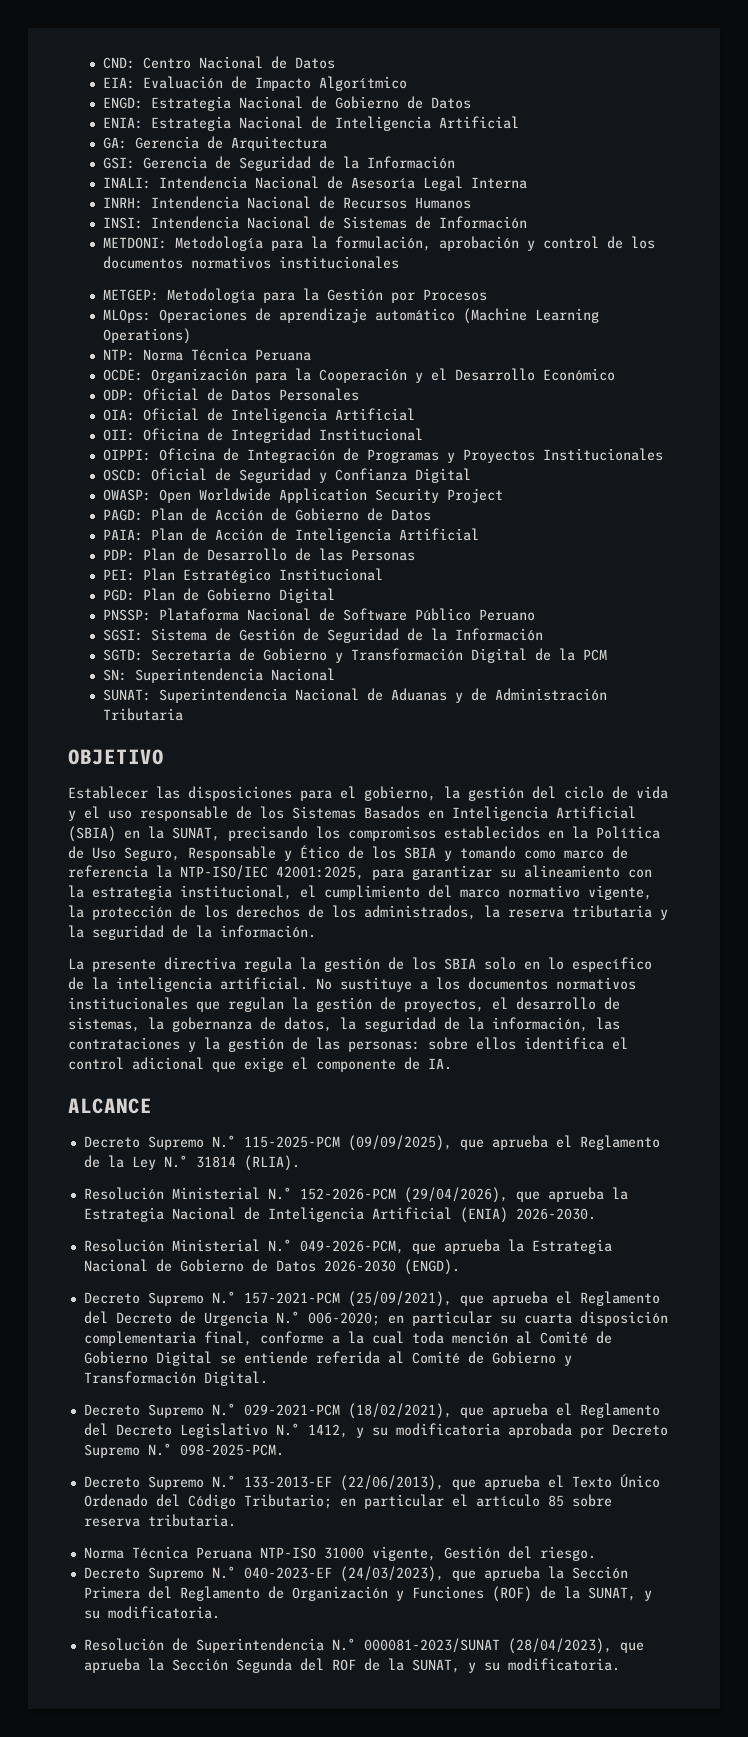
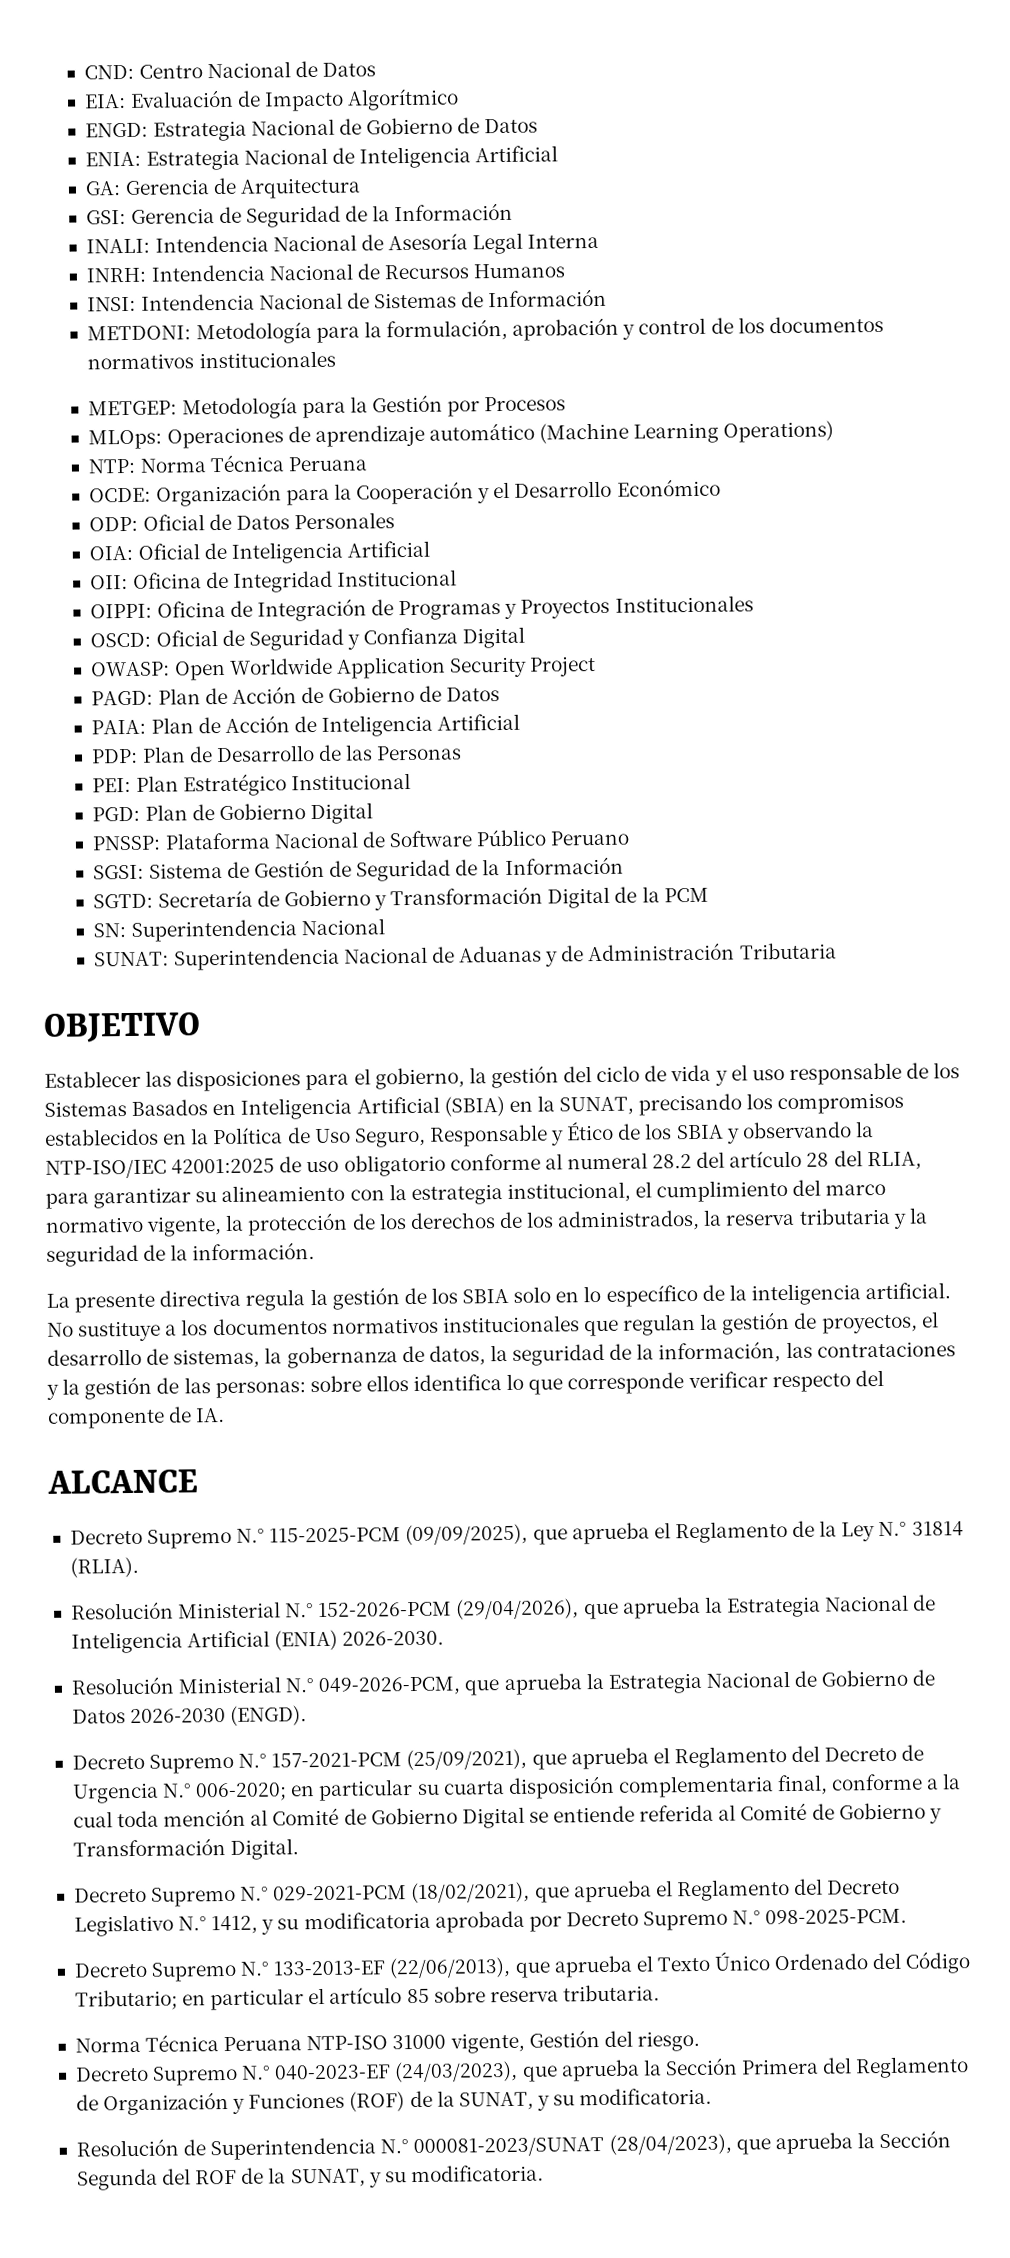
- Establecer las disposiciones para el gobierno, la gestión del ciclo de vida y el uso responsable de los Sistemas Basados en Inteligencia Artificial (SBIA) en la SUNAT, precisando los compromisos establecidos en la Política de Uso Seguro, Responsable y Ético de los SBIA y tomando como marco de referencia la NTP-ISO/IEC 42001:2025, para garantizar su alineamiento con la estrategia institucional, el cumplimiento del marco normativo vigente, la protección de los derechos de los administrados, la reserva tributaria y la seguridad de la información.
+ Establecer las disposiciones para el gobierno, la gestión del ciclo de vida y el uso responsable de los Sistemas Basados en Inteligencia Artificial (SBIA) en la SUNAT, precisando los compromisos establecidos en la Política de Uso Seguro, Responsable y Ético de los SBIA y observando la NTP-ISO/IEC 42001:2025 de uso obligatorio conforme al numeral 28.2 del artículo 28 del RLIA, para garantizar su alineamiento con la estrategia institucional, el cumplimiento del marco normativo vigente, la protección de los derechos de los administrados, la reserva tributaria y la seguridad de la información.
- No sustituye a los documentos normativos institucionales que regulan la gestión de proyectos, el desarrollo de sistemas, la gobernanza de datos, la seguridad de la información, las contrataciones y la gestión de las personas: sobre ellos identifica el control adicional que exige el componente de IA.
+ No sustituye a los documentos normativos institucionales que regulan la gestión de proyectos, el desarrollo de sistemas, la gobernanza de datos, la seguridad de la información, las contrataciones y la gestión de las personas: sobre ellos identifica lo que corresponde verificar respecto del componente de IA.

